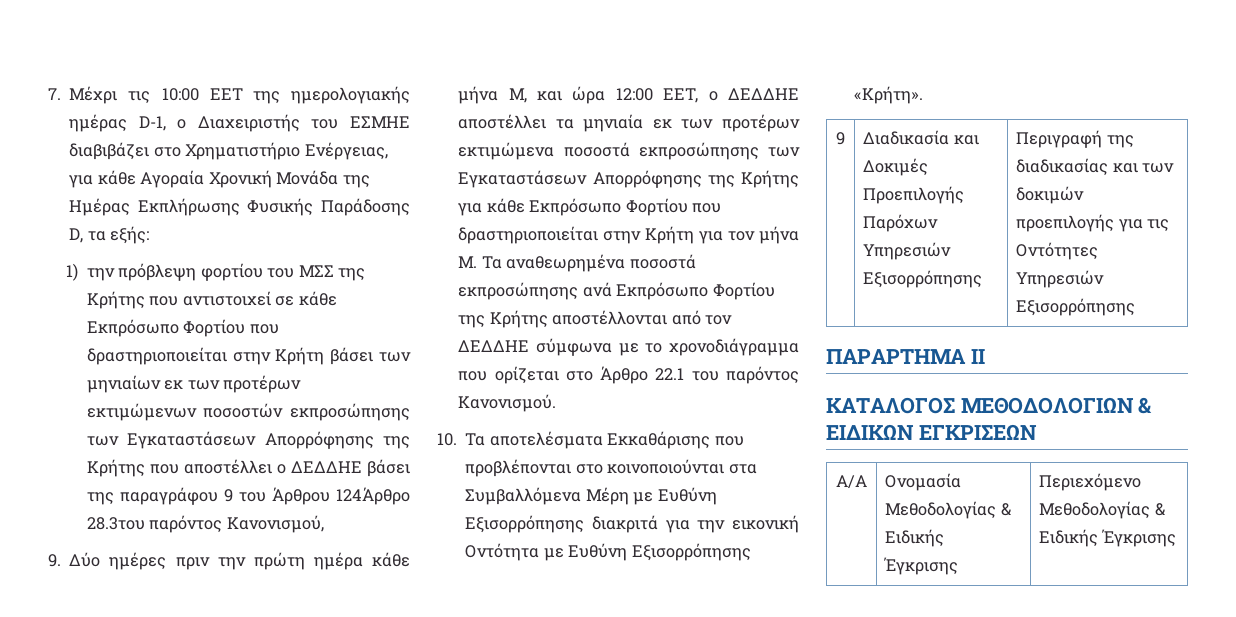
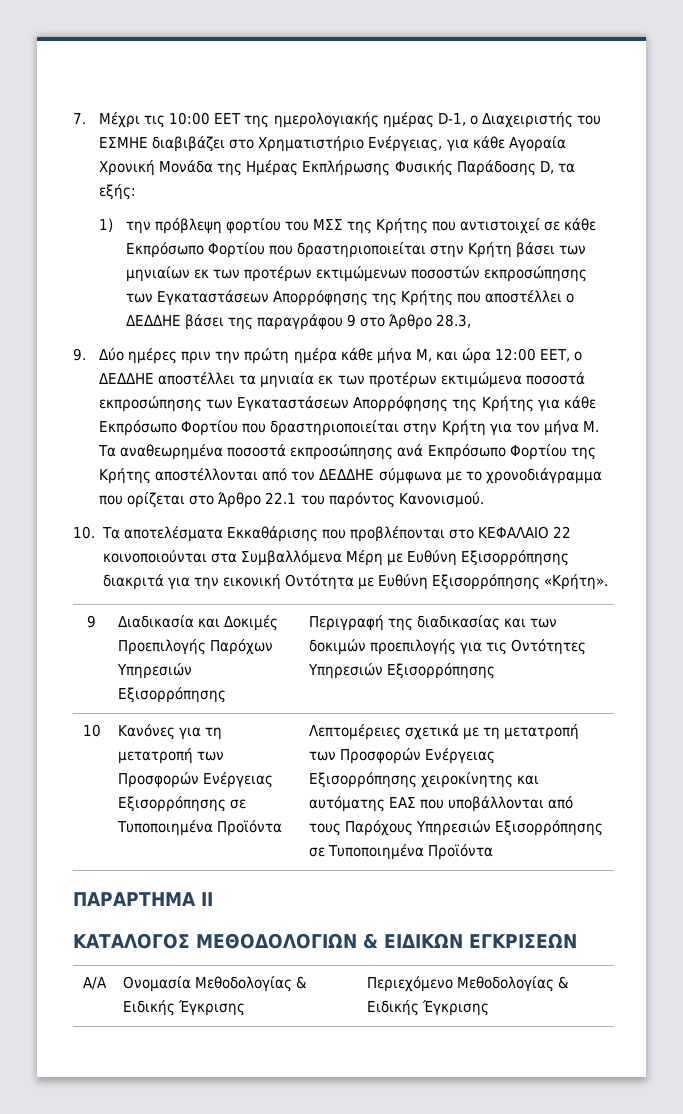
- 1) την πρόβλεψη φορτίου του ΜΣΣ της Κρήτης που αντιστοιχεί σε κάθε Εκπρόσωπο Φορτίου που δραστηριοποιείται στην Κρήτη βάσει των μηνιαίων εκ των προτέρων εκτιμώμενων ποσοστών εκπροσώπησης των Εγκαταστάσεων Απορρόφησης της Κρήτης που αποστέλλει ο ΔΕΔΔΗΕ βάσει της παραγράφου 9 του Άρθρου 124Άρθρο 28.3του παρόντος Κανονισμού,
+ 1) την πρόβλεψη φορτίου του ΜΣΣ της Κρήτης που αντιστοιχεί σε κάθε Εκπρόσωπο Φορτίου που δραστηριοποιείται στην Κρήτη βάσει των μηνιαίων εκ των προτέρων εκτιμώμενων ποσοστών εκπροσώπησης των Εγκαταστάσεων Απορρόφησης της Κρήτης που αποστέλλει ο ΔΕΔΔΗΕ βάσει της παραγράφου 9 στο Άρθρο 28.3,
- 10. Τα αποτελέσματα Εκκαθάρισης που προβλέπονται στο κοινοποιούνται στα Συμβαλλόμενα Μέρη με Ευθύνη Εξισορρόπησης διακριτά για την εικονική Οντότητα με Ευθύνη Εξισορρόπησης «Κρήτη».
+ 10. Τα αποτελέσματα Εκκαθάρισης που προβλέπονται στο ΚΕΦΑΛΑΙΟ 22 κοινοποιούνται στα Συμβαλλόμενα Μέρη με Ευθύνη Εξισορρόπησης διακριτά για την εικονική Οντότητα με Ευθύνη Εξισορρόπησης «Κρήτη».
+ 10 | Κανόνες για τη μετατροπή των Προσφορών Ενέργειας Εξισορρόπησης σε Τυποποιημένα Προϊόντα | Λεπτομέρειες σχετικά με τη μετατροπή των Προσφορών Ενέργειας Εξισορρόπησης χειροκίνητης και αυτόματης ΕΑΣ που υποβάλλονται από τους Παρόχους Υπηρεσιών Εξισορρόπησης σε Τυποποιημένα Προϊόντα

